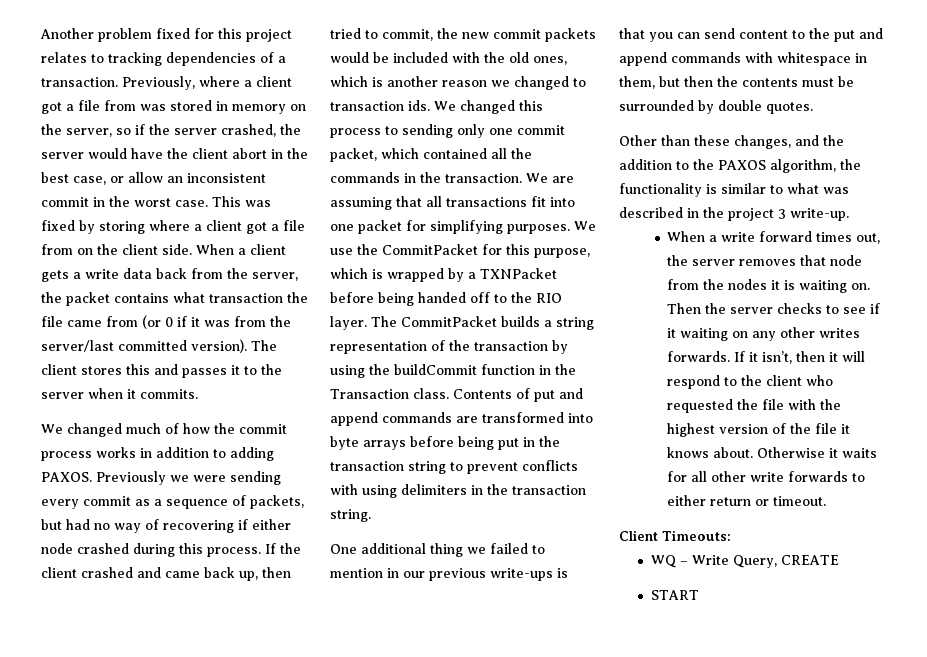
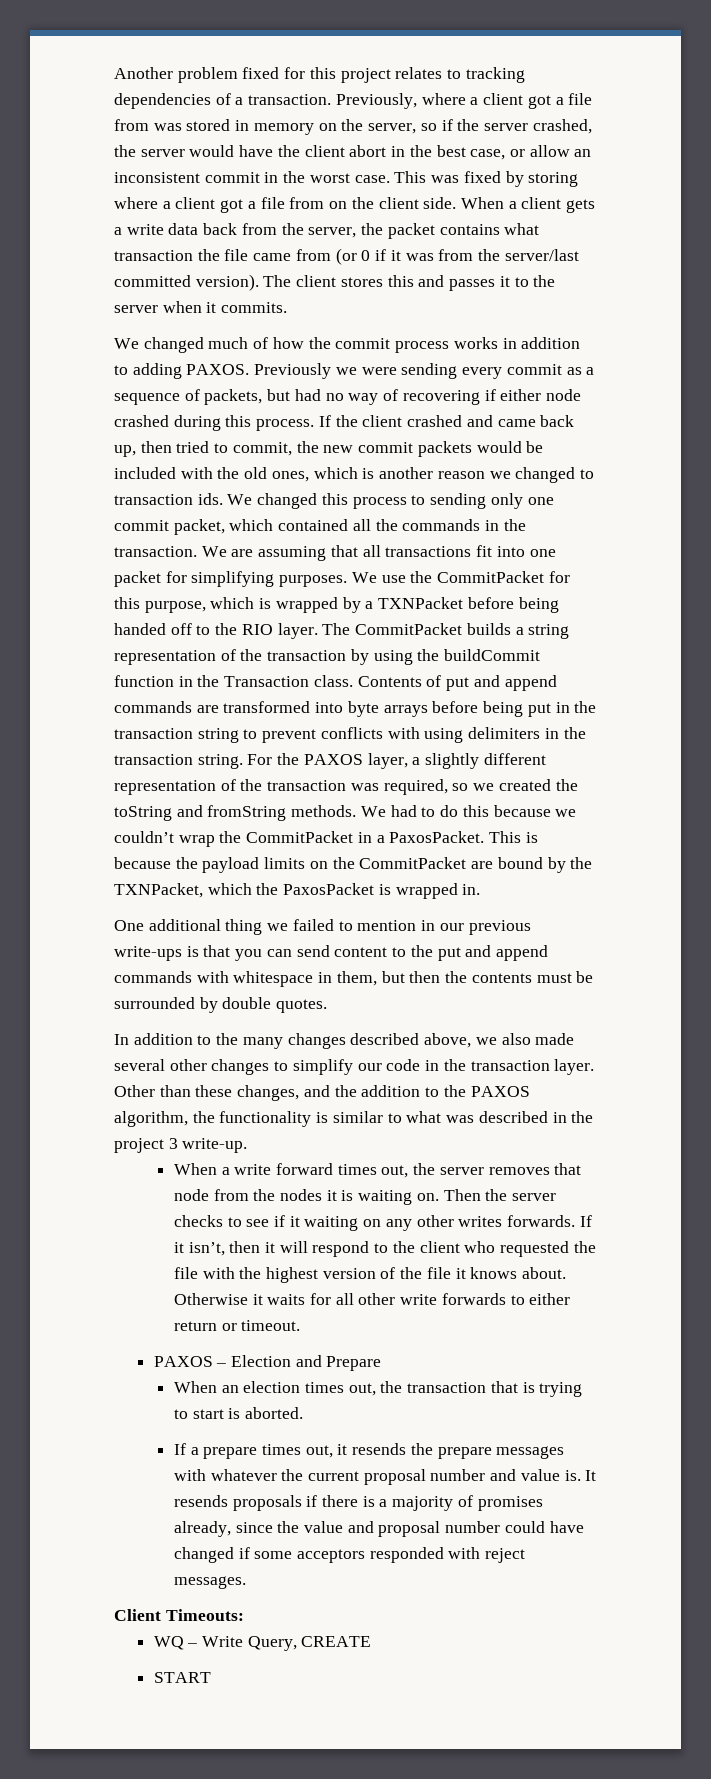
+ For the PAXOS layer, a slightly different representation of the transaction was required, so we created the toString and fromString methods. We had to do this because we couldn’t wrap the CommitPacket in a PaxosPacket. This is because the payload limits on the CommitPacket are bound by the TXNPacket, which the PaxosPacket is wrapped in.
+ In addition to the many changes described above, we also made several other changes to simplify our code in the transaction layer.
+ PAXOS – Election and Prepare
+ When an election times out, the transaction that is trying to start is aborted.
+ If a prepare times out, it resends the prepare messages with whatever the current proposal number and value is. It resends proposals if there is a majority of promises already, since the value and proposal number could have changed if some acceptors responded with reject messages.

